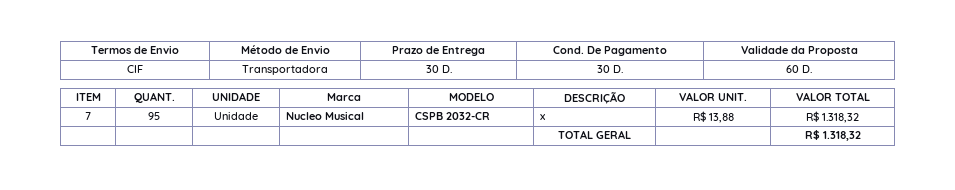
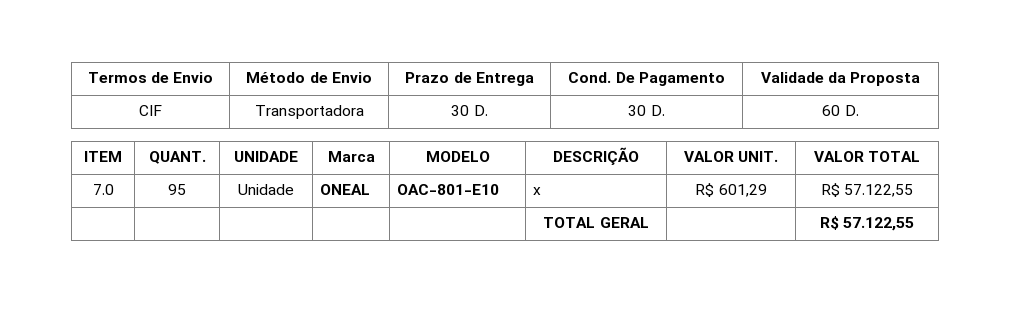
- 7 | 95 | Unidade | Nucleo Musical | CSPB 2032-CR | x | R$ 13,88 | R$ 1.318,32
+ 7.0 | 95 | Unidade | ONEAL | OAC-801-E10 | x | R$ 601,29 | R$ 57.122,55
- | | | | | TOTAL GERAL | | R$ 1.318,32
+ | | | | | TOTAL GERAL | | R$ 57.122,55

